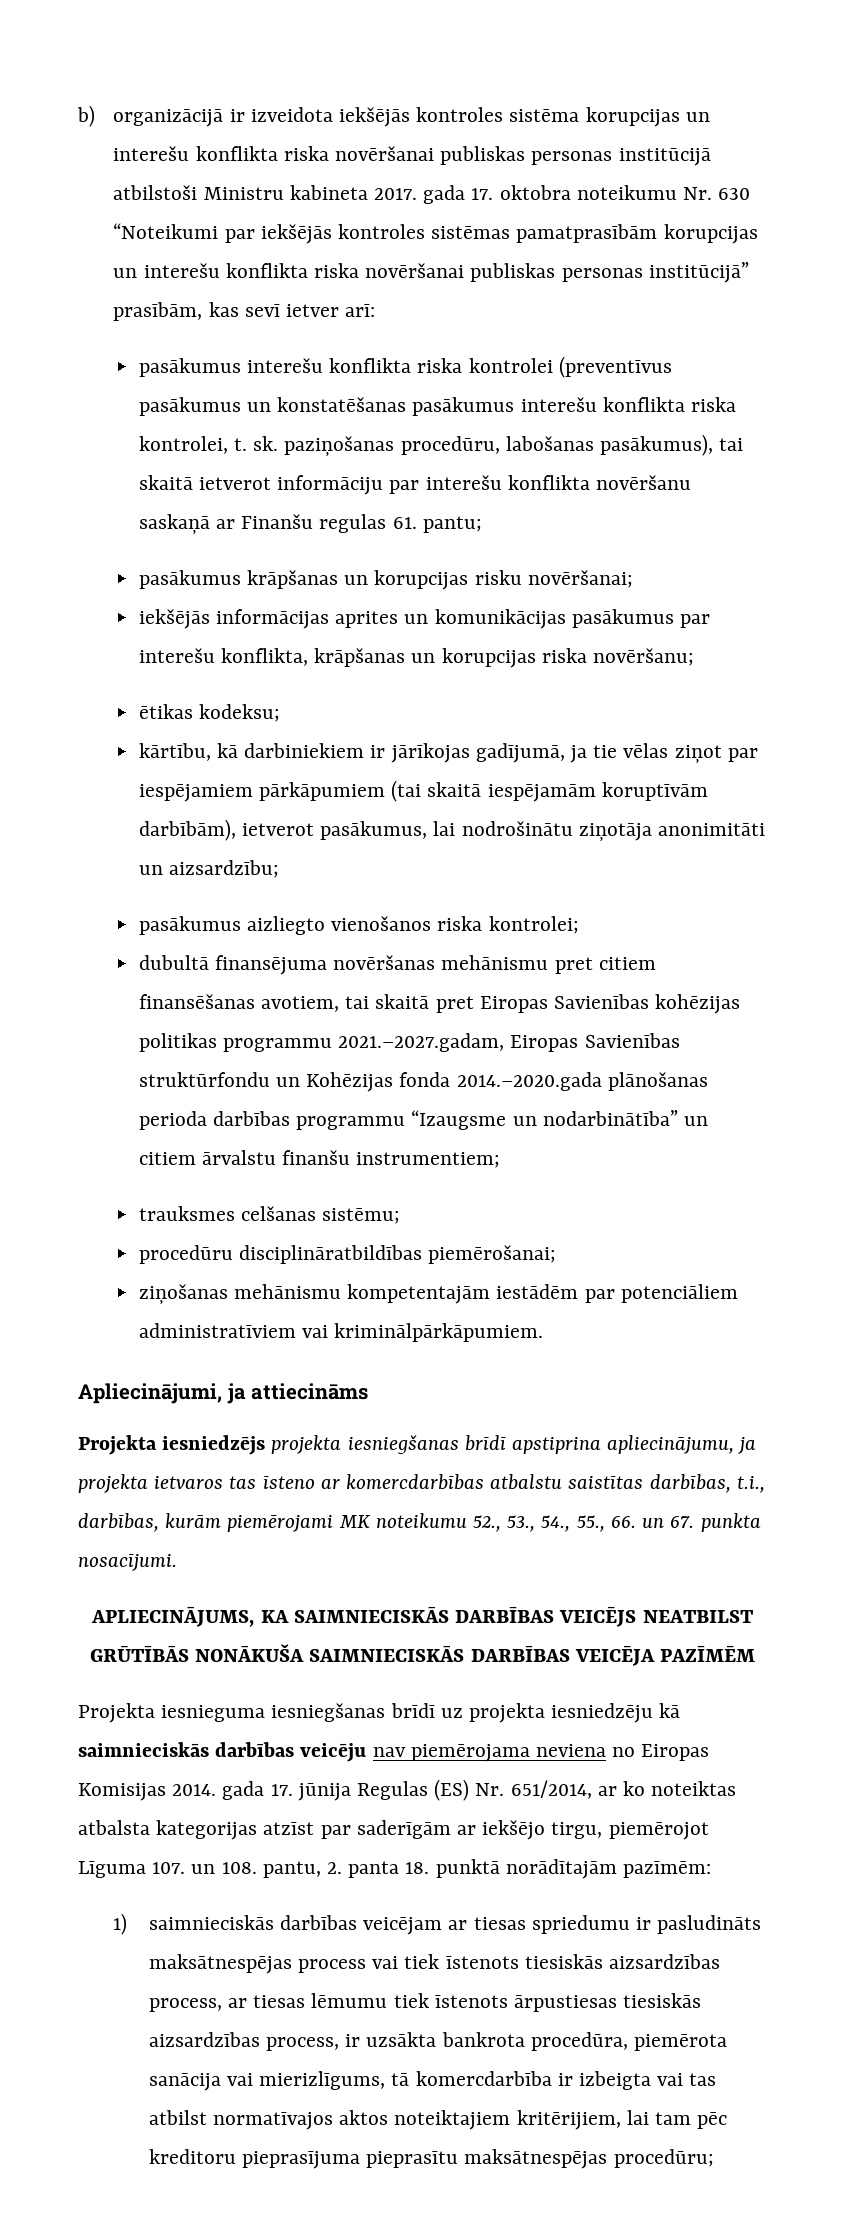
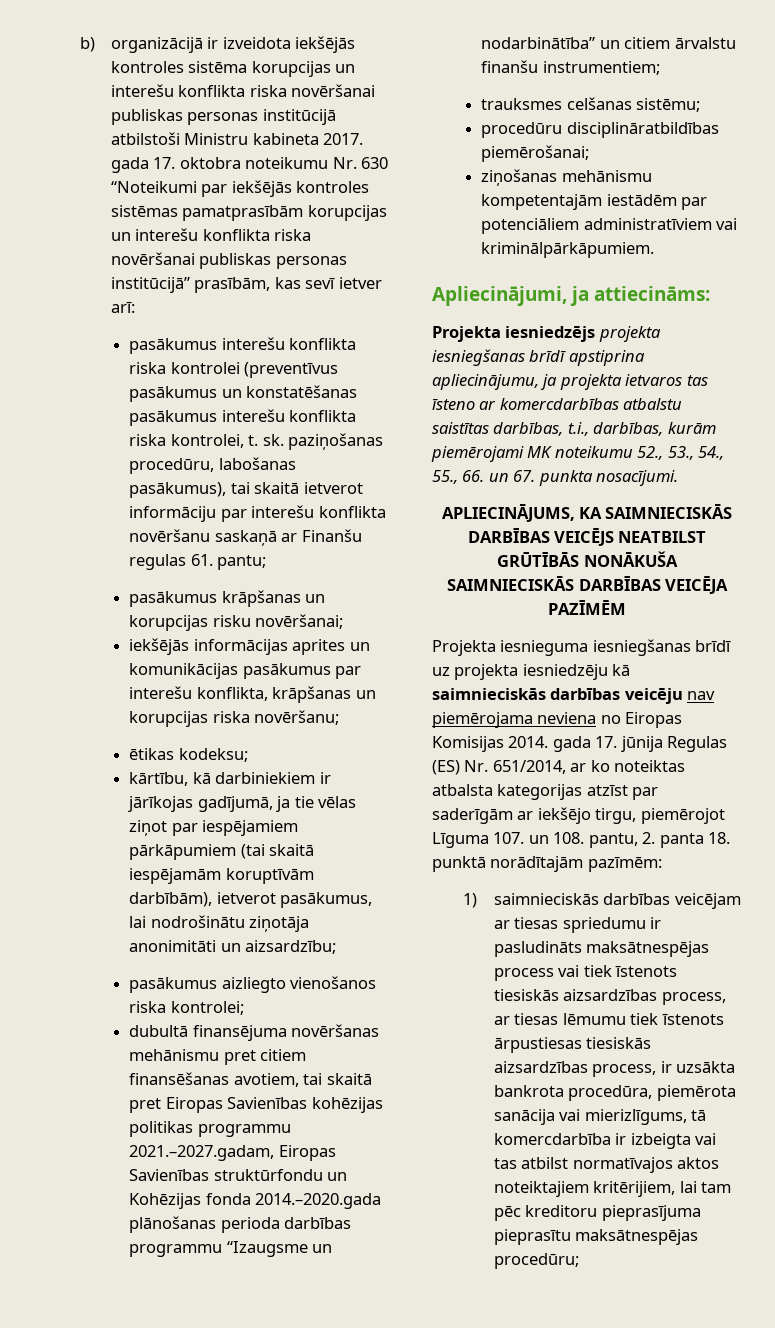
- Apliecinājumi, ja attiecināms
+ Apliecinājumi, ja attiecināms:

